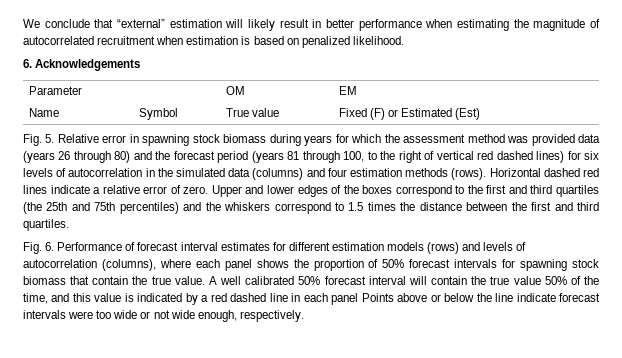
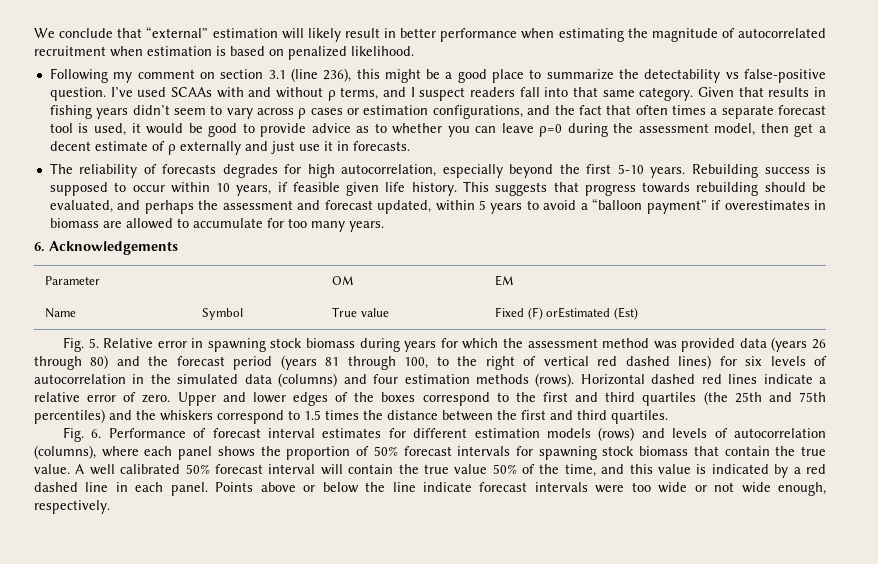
+ Following my comment on section 3.1 (line 236), this might be a good place to summarize the detectability vs false-positive question. I’ve used SCAAs with and without ρ terms, and I suspect readers fall into that same category. Given that results in fishing years didn’t seem to vary across ρ cases or estimation configurations, and the fact that often times a separate forecast tool is used, it would be good to provide advice as to whether you can leave ρ=0 during the assessment model, then get a decent estimate of ρ externally and just use it in forecasts.
+ The reliability of forecasts degrades for high autocorrelation, especially beyond the first 5-10 years. Rebuilding success is supposed to occur within 10 years, if feasible given life history. This suggests that progress towards rebuilding should be evaluated, and perhaps the assessment and forecast updated, within 5 years to avoid a “balloon payment” if overestimates in biomass are allowed to accumulate for too many years.
- Name | Symbol | True value | Fixed (F) or Estimated (Est)
+ Name | Symbol | True value | Fixed (F) orEstimated (Est)
- A well calibrated 50% forecast interval will contain the true value 50% of the time, and this value is indicated by a red dashed line in each panel Points above or below the line indicate forecast intervals were too wide or not wide enough, respectively.
+ A well calibrated 50% forecast interval will contain the true value 50% of the time, and this value is indicated by a red dashed line in each panel. Points above or below the line indicate forecast intervals were too wide or not wide enough, respectively.

